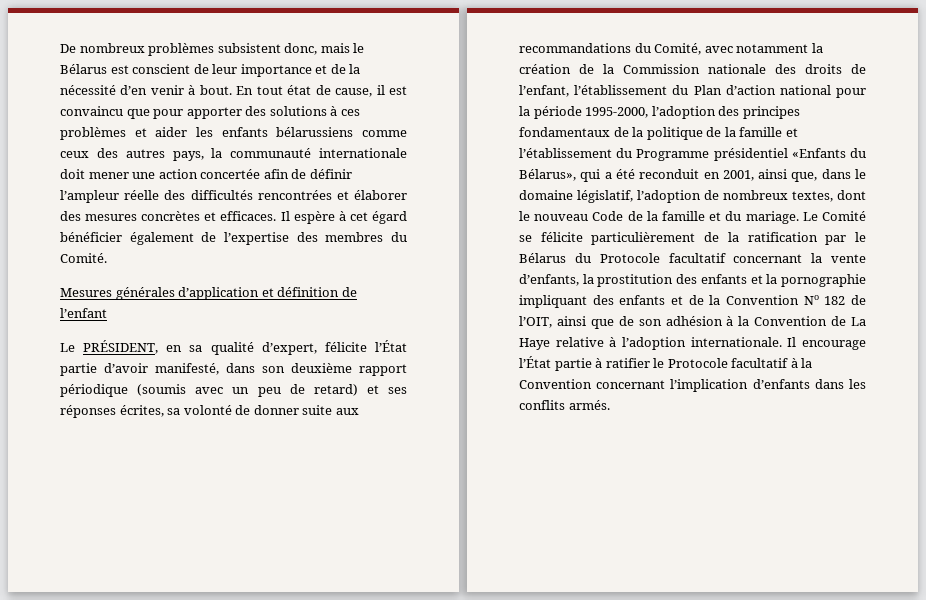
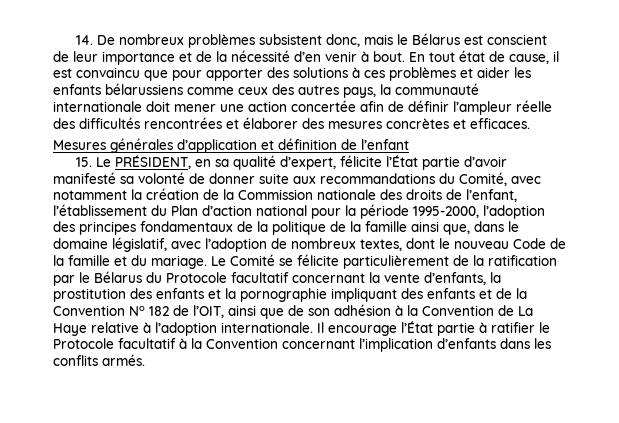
- De nombreux problèmes subsistent donc, mais le Bélarus est conscient de leur importance et de la nécessité d’en venir à bout.
+ 14. De nombreux problèmes subsistent donc, mais le Bélarus est conscient de leur importance et de la nécessité d’en venir à bout.
- Il espère à cet égard bénéficier également de l’expertise des membres du Comité.
- Le PRÉSIDENT, en sa qualité d’expert, félicite l’État partie d’avoir manifesté, dans son deuxième rapport périodique (soumis avec un peu de retard) et ses réponses écrites, sa volonté de donner suite aux recommandations du Comité, avec notamment la création de la Commission nationale des droits de l’enfant, l’établissement du Plan d’action national pour la période 1995-2000, l’adoption des principes fondamentaux de la politique de la famille et l’établissement du Programme présidentiel «Enfants du Bélarus», qui a été reconduit en 2001, ainsi que, dans le domaine législatif, l’adoption de nombreux textes, dont le nouveau Code de la famille et du mariage.
+ 15. Le PRÉSIDENT, en sa qualité d’expert, félicite l’État partie d’avoir manifesté sa volonté de donner suite aux recommandations du Comité, avec notamment la création de la Commission nationale des droits de l’enfant, l’établissement du Plan d’action national pour la période 1995-2000, l’adoption des principes fondamentaux de la politique de la famille ainsi que, dans le domaine législatif, avec l’adoption de nombreux textes, dont le nouveau Code de la famille et du mariage.

